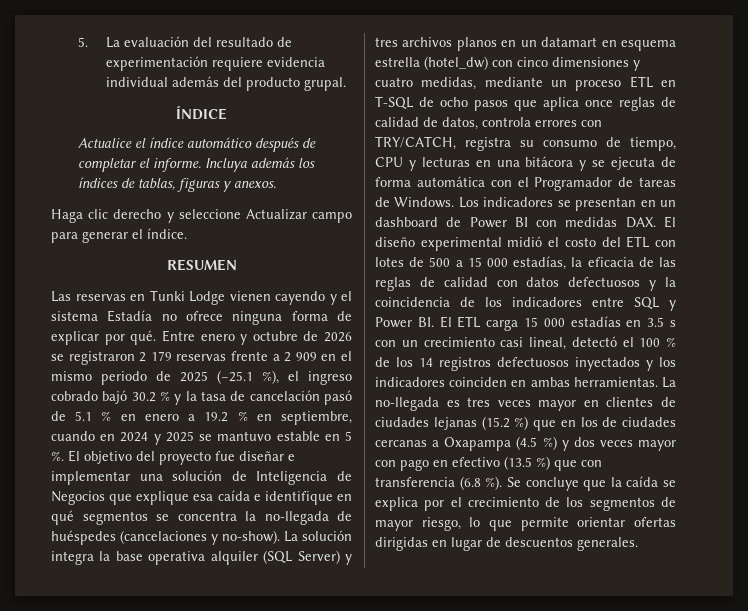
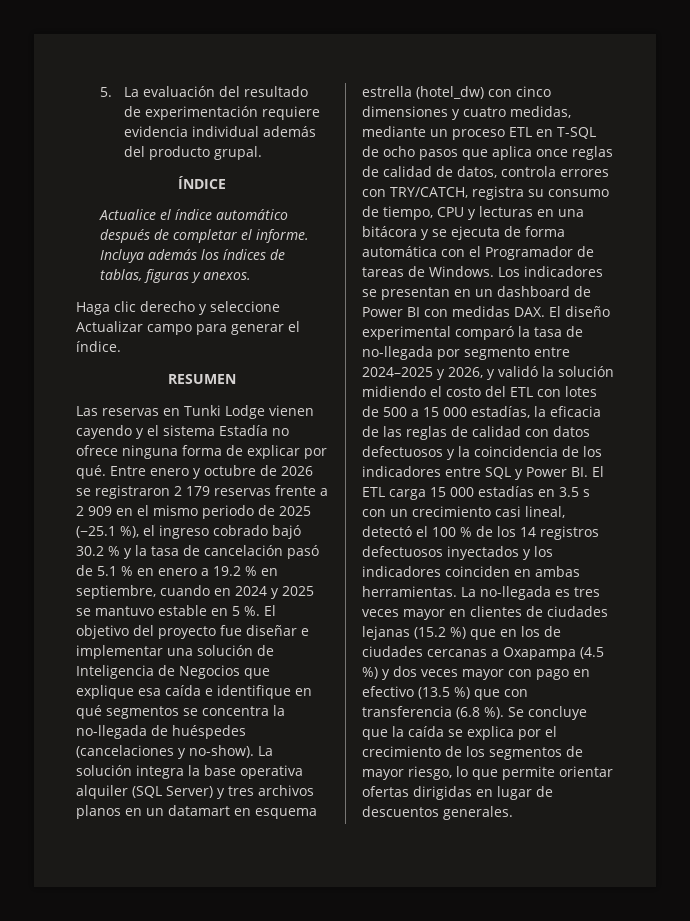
- Los indicadores se presentan en un dashboard de Power BI con medidas DAX. El diseño experimental midió el costo del ETL con lotes de 500 a 15 000 estadías, la eficacia de las reglas de calidad con datos defectuosos y la coincidencia de los indicadores entre SQL y Power BI. El ETL carga 15 000 estadías en 3.5 s con un crecimiento casi lineal, detectó el 100 % de los 14 registros defectuosos inyectados y los indicadores coinciden en ambas herramientas.
+ Los indicadores se presentan en un dashboard de Power BI con medidas DAX. El diseño experimental comparó la tasa de no-llegada por segmento entre 2024–2025 y 2026, y validó la solución midiendo el costo del ETL con lotes de 500 a 15 000 estadías, la eficacia de las reglas de calidad con datos defectuosos y la coincidencia de los indicadores entre SQL y Power BI. El ETL carga 15 000 estadías en 3.5 s con un crecimiento casi lineal, detectó el 100 % de los 14 registros defectuosos inyectados y los indicadores coinciden en ambas herramientas.

